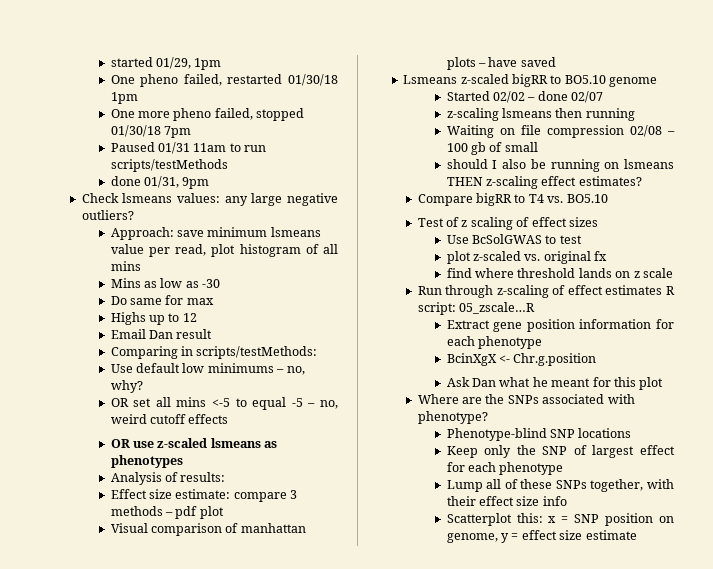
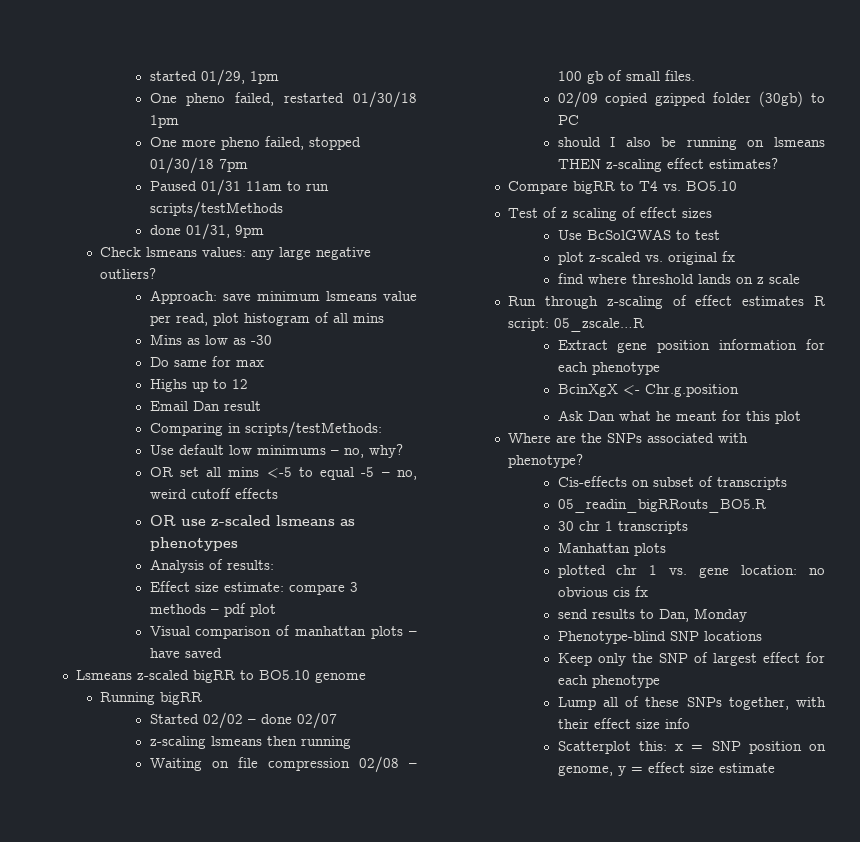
+ Running bigRR
- Waiting on file compression 02/08 – 100 gb of small
+ Waiting on file compression 02/08 – 100 gb of small files.
+ 02/09 copied gzipped folder (30gb) to PC
+ Cis-effects on subset of transcripts
+ 05_readin_bigRRouts_BO5.R
+ 30 chr 1 transcripts
+ Manhattan plots
+ plotted chr 1 vs. gene location: no obvious cis fx
+ send results to Dan, Monday

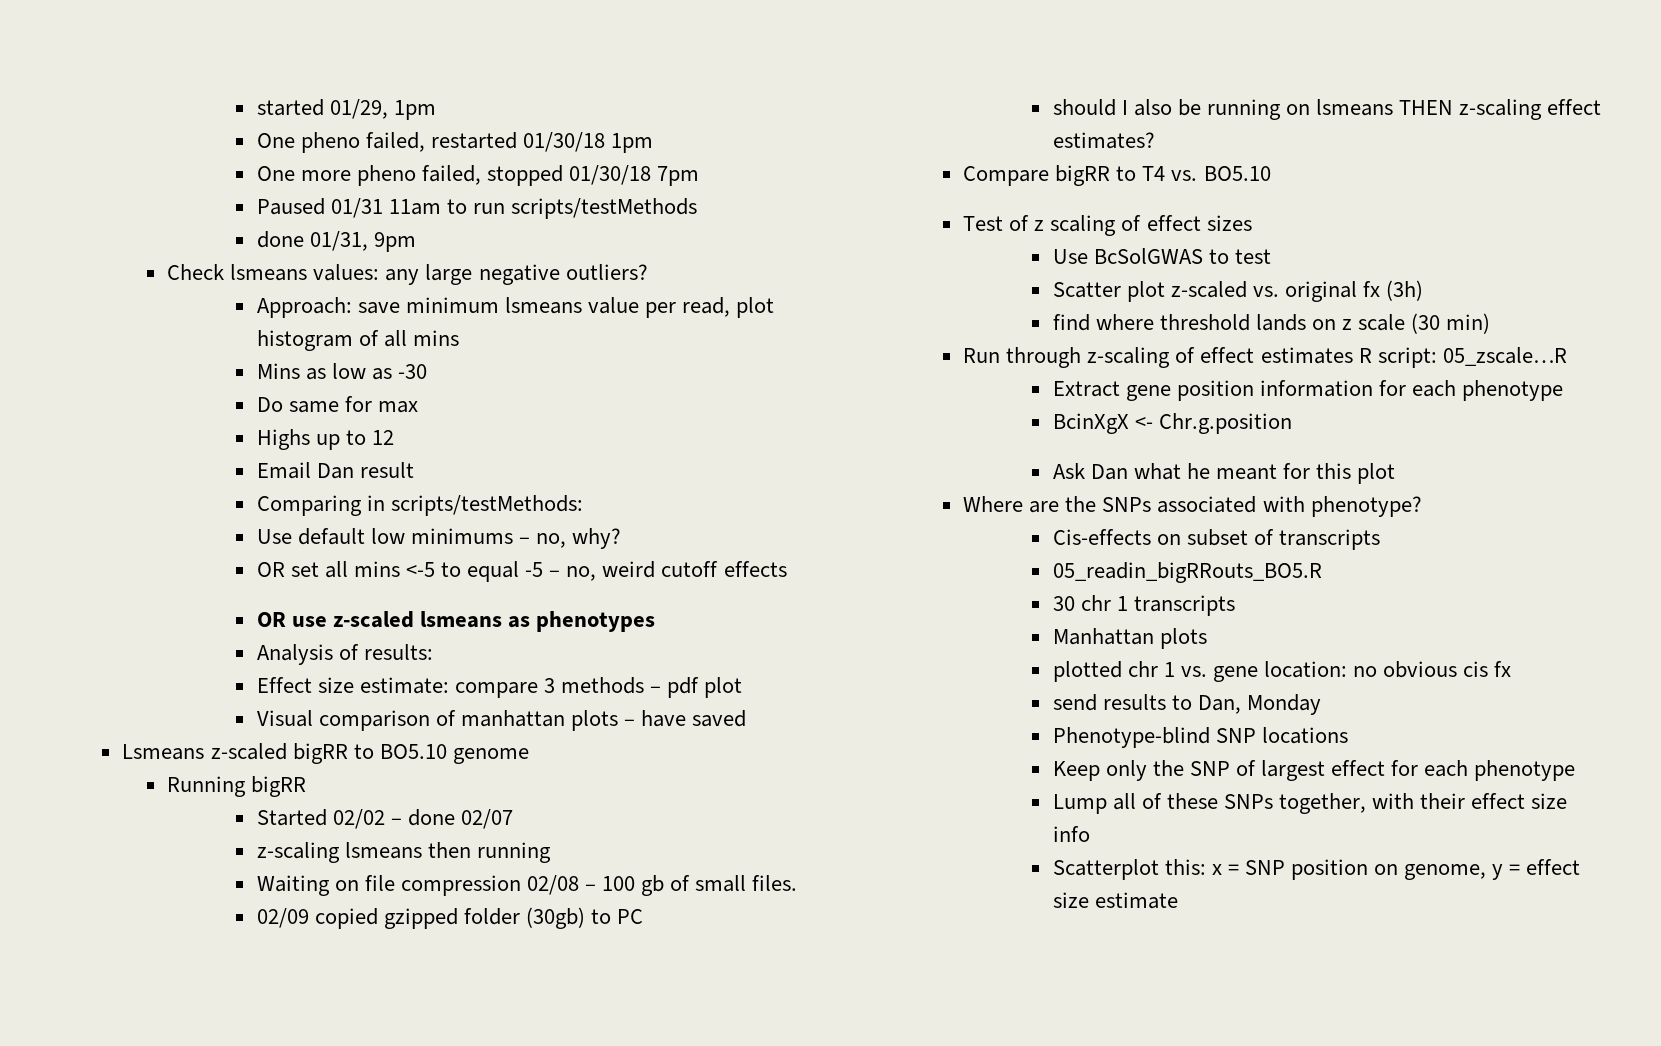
- plot z-scaled vs. original fx
+ Scatter plot z-scaled vs. original fx (3h)
- find where threshold lands on z scale
+ find where threshold lands on z scale (30 min)

